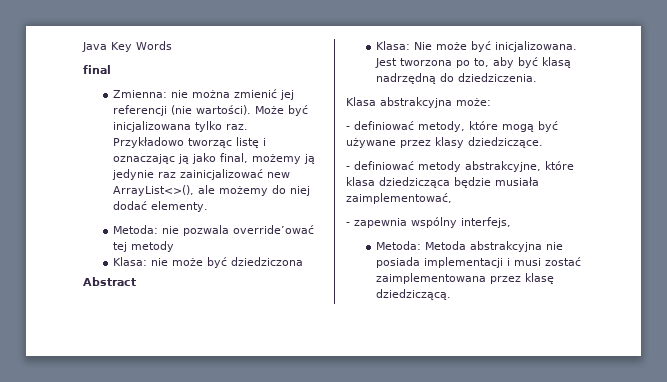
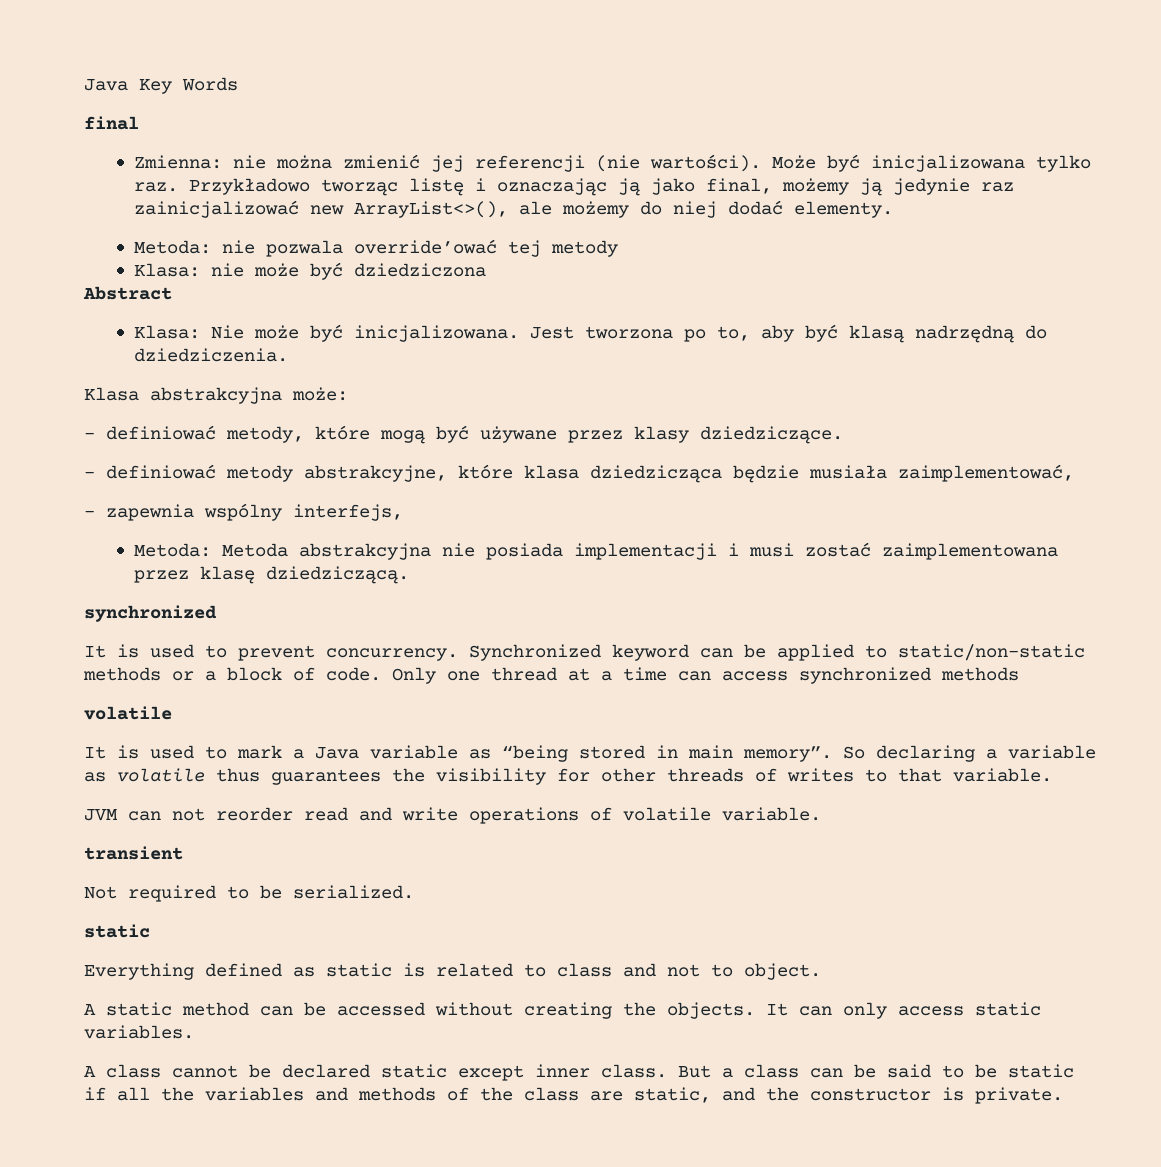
  Metoda: Metoda abstrakcyjna nie posiada implementacji i musi zostać zaimplementowana przez klasę dziedziczącą.
+ synchronized
+ It is used to prevent concurrency. Synchronized keyword can be applied to static/non-static methods or a block of code. Only one thread at a time can access synchronized methods
+ volatile
+ It is used to mark a Java variable as “being stored in main memory”. So declaring a variable as volatile thus guarantees the visibility for other threads of writes to that variable.
+ JVM can not reorder read and write operations of volatile variable.
+ transient
+ Not required to be serialized.
+ static
+ Everything defined as static is related to class and not to object.
+ A static method can be accessed without creating the objects. It can only access static variables.
+ A class cannot be declared static except inner class. But a class can be said to be static if all the variables and methods of the class are static, and the constructor is private.

